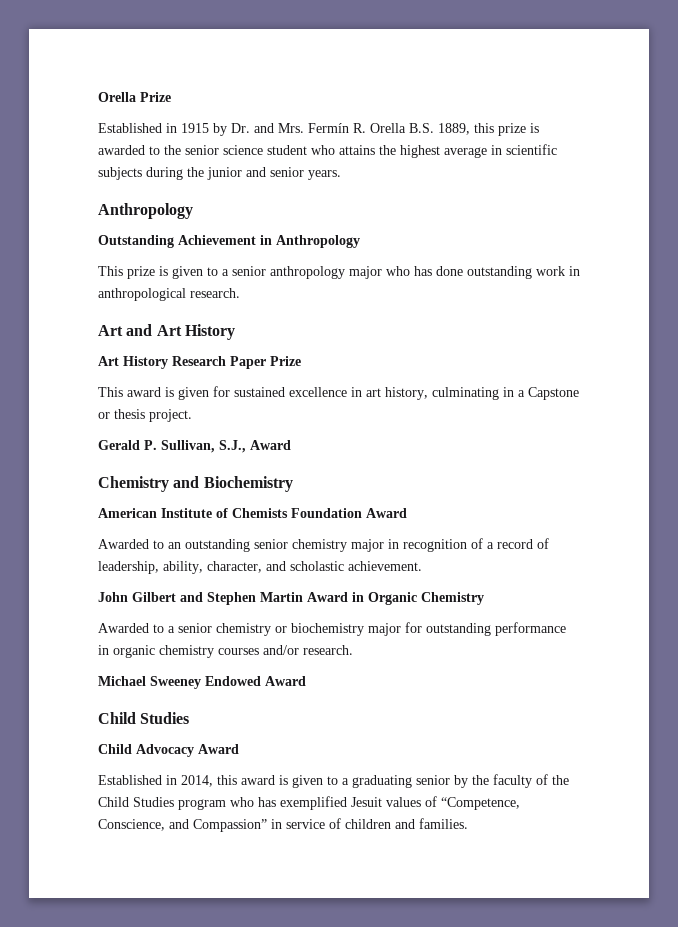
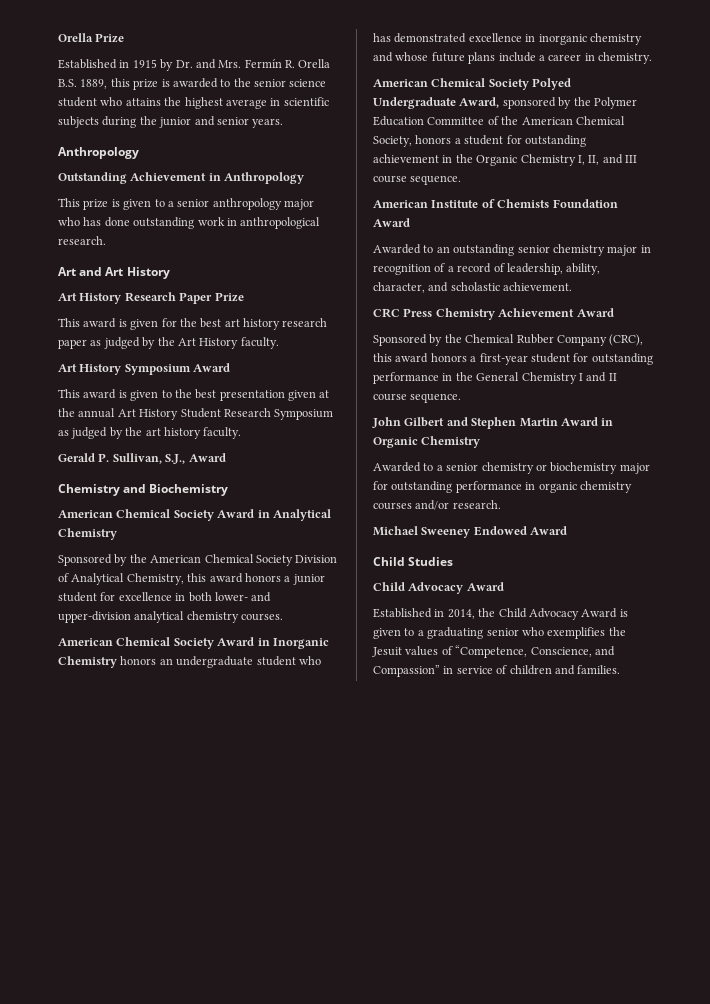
- This award is given for sustained excellence in art history, culminating in a Capstone or thesis project.
+ This award is given for the best art history research paper as judged by the Art History faculty.
+ Art History Symposium Award
+ This award is given to the best presentation given at the annual Art History Student Research Symposium as judged by the art history faculty.
+ American Chemical Society Award in Analytical Chemistry
+ Sponsored by the American Chemical Society Division of Analytical Chemistry, this award honors a junior student for excellence in both lower- and upper-division analytical chemistry courses.
+ American Chemical Society Award in Inorganic Chemistry honors an undergraduate student who has demonstrated excellence in inorganic chemistry and whose future plans include a career in chemistry.
+ American Chemical Society Polyed Undergraduate Award, sponsored by the Polymer Education Committee of the American Chemical Society, honors a student for outstanding achievement in the Organic Chemistry I, II, and III course sequence.
+ CRC Press Chemistry Achievement Award
+ Sponsored by the Chemical Rubber Company (CRC), this award honors a first-year student for outstanding performance in the General Chemistry I and II course sequence.
- Established in 2014, this award is given to a graduating senior by the faculty of the Child Studies program who has exemplified Jesuit values of “Competence, Conscience, and Compassion” in service of children and families.
+ Established in 2014, the Child Advocacy Award is given to a graduating senior who exemplifies the Jesuit values of “Competence, Conscience, and Compassion” in service of children and families.

